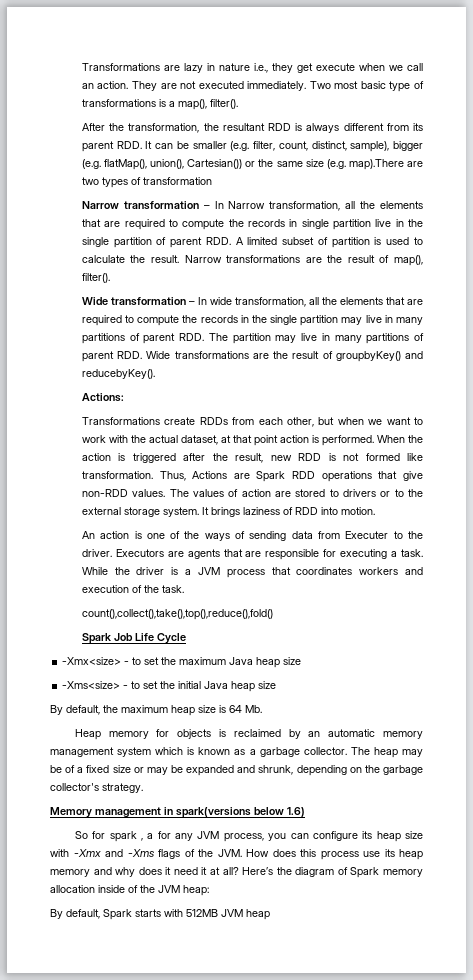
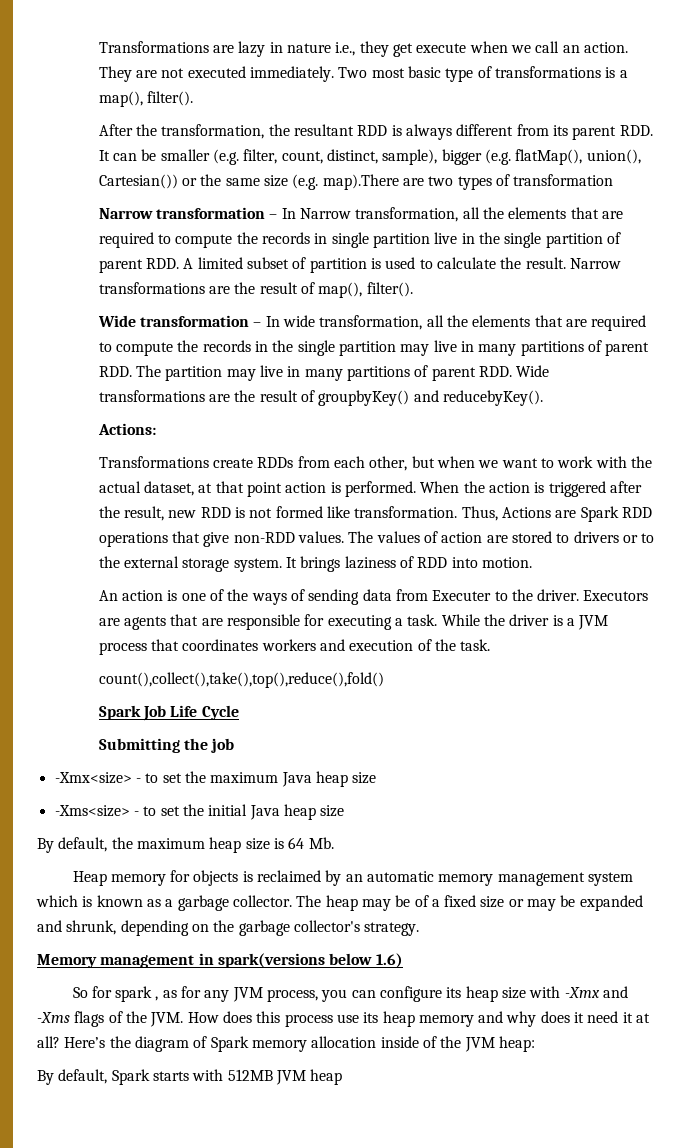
+ Submitting the job
- So for spark , a for any JVM process, you can configure its heap size with -Xmx and -Xms flags of the JVM. How does this process use its heap memory and why does it need it at all?
+ So for spark , as for any JVM process, you can configure its heap size with -Xmx and -Xms flags of the JVM. How does this process use its heap memory and why does it need it at all?

